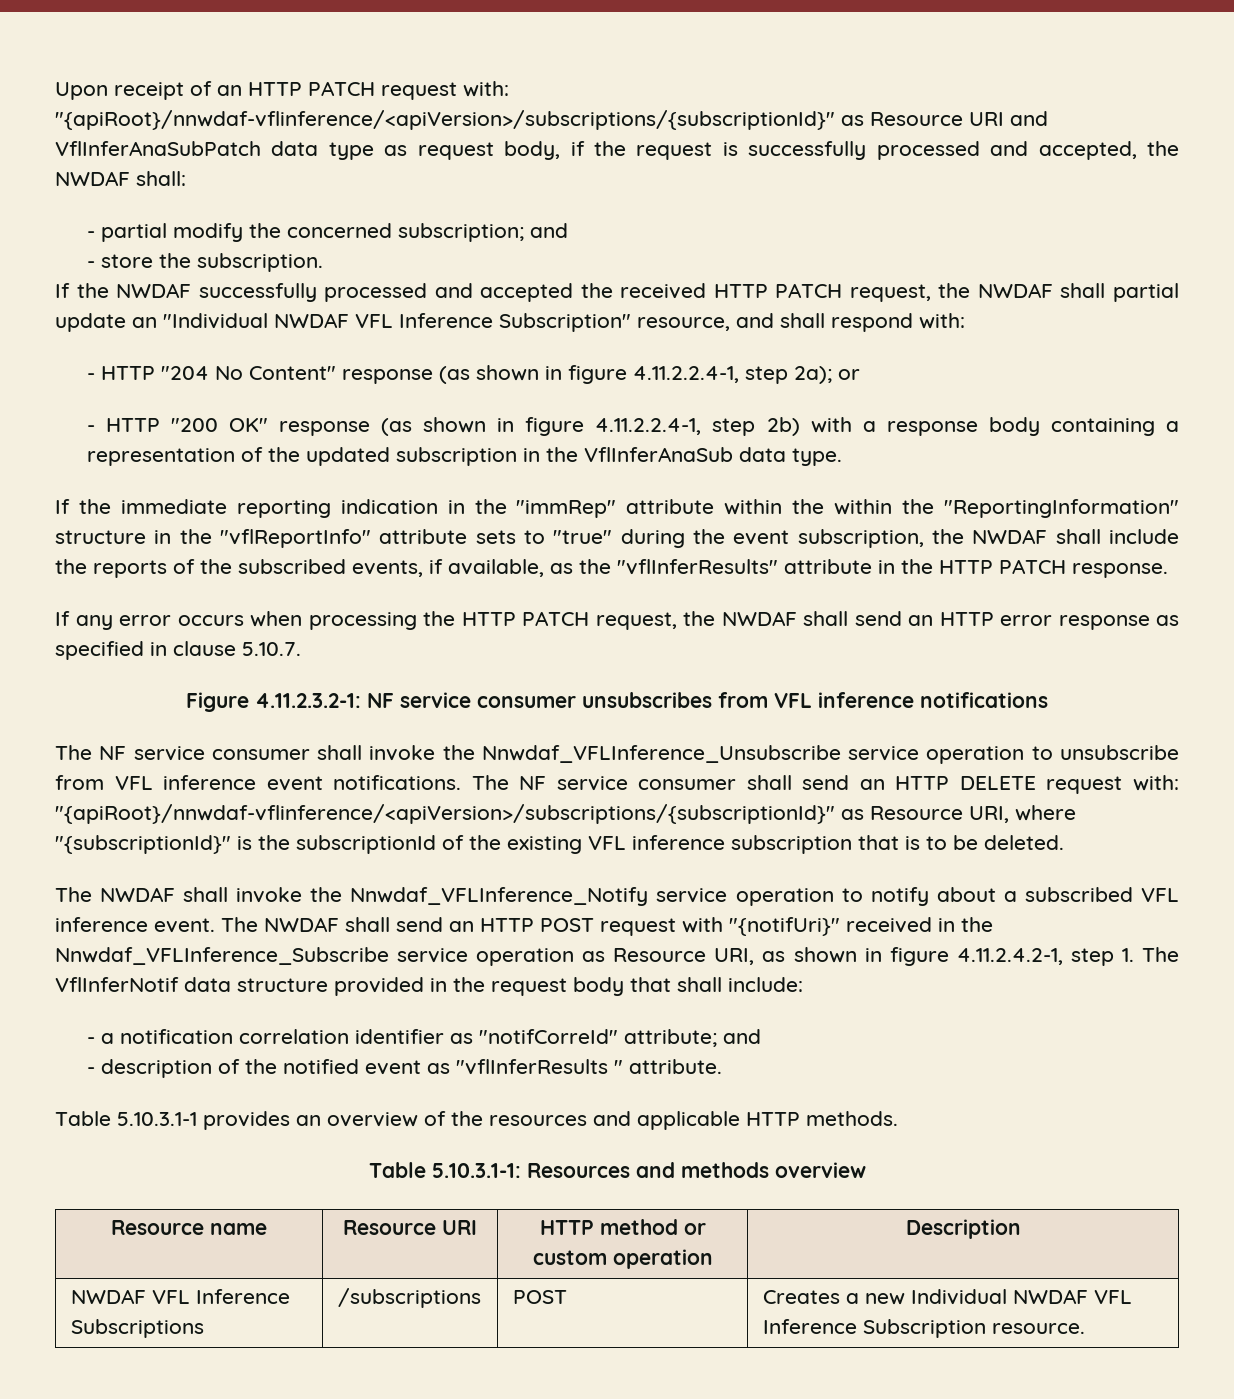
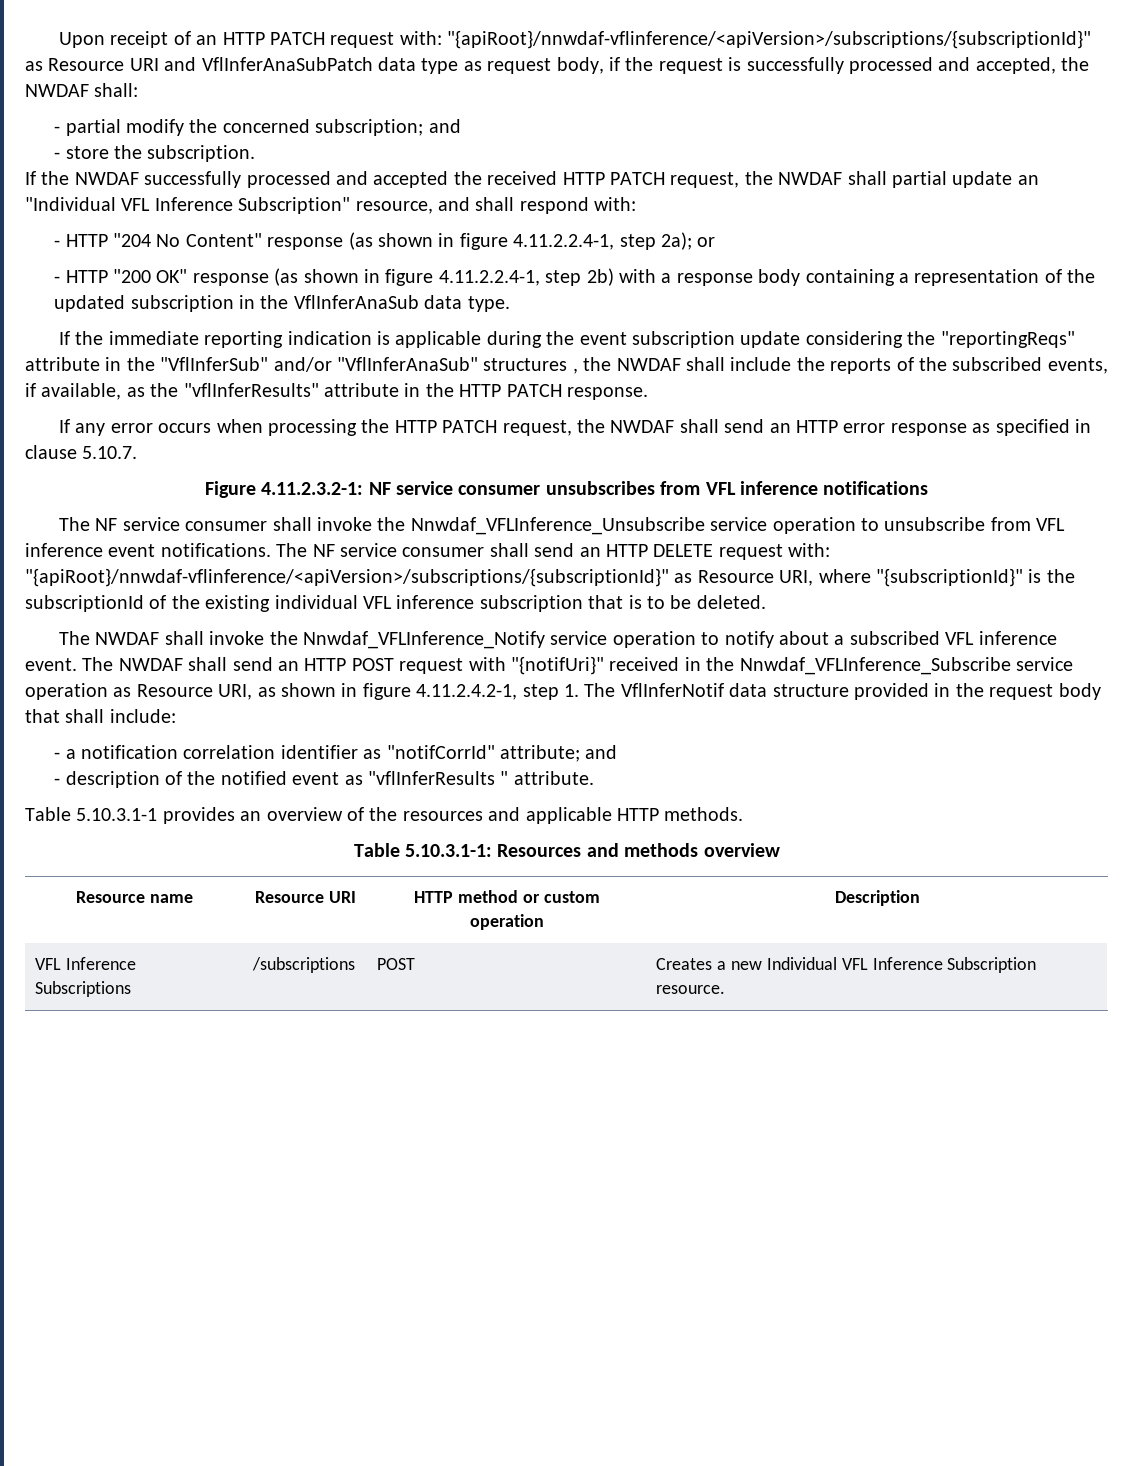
- If the NWDAF successfully processed and accepted the received HTTP PATCH request, the NWDAF shall partial update an "Individual NWDAF VFL Inference Subscription" resource, and shall respond with:
+ If the NWDAF successfully processed and accepted the received HTTP PATCH request, the NWDAF shall partial update an "Individual VFL Inference Subscription" resource, and shall respond with:
- If the immediate reporting indication in the "immRep" attribute within the within the "ReportingInformation" structure in the "vflReportInfo" attribute sets to "true" during the event subscription, the NWDAF shall include the reports of the subscribed events, if available, as the "vflInferResults" attribute in the HTTP PATCH response.
+ If the immediate reporting indication is applicable during the event subscription update considering the "reportingReqs" attribute in the "VflInferSub" and/or "VflInferAnaSub" structures , the NWDAF shall include the reports of the subscribed events, if available, as the "vflInferResults" attribute in the HTTP PATCH response.
- The NF service consumer shall send an HTTP DELETE request with: "{apiRoot}/nnwdaf-vflinference/<apiVersion>/subscriptions/{subscriptionId}" as Resource URI, where "{subscriptionId}" is the subscriptionId of the existing VFL inference subscription that is to be deleted.
+ The NF service consumer shall send an HTTP DELETE request with: "{apiRoot}/nnwdaf-vflinference/<apiVersion>/subscriptions/{subscriptionId}" as Resource URI, where "{subscriptionId}" is the subscriptionId of the existing individual VFL inference subscription that is to be deleted.
- - a notification correlation identifier as "notifCorreId" attribute; and
+ - a notification correlation identifier as "notifCorrId" attribute; and
- NWDAF VFL Inference Subscriptions | /subscriptions | POST | Creates a new Individual NWDAF VFL Inference Subscription resource.
+ VFL Inference Subscriptions | /subscriptions | POST | Creates a new Individual VFL Inference Subscription resource.

